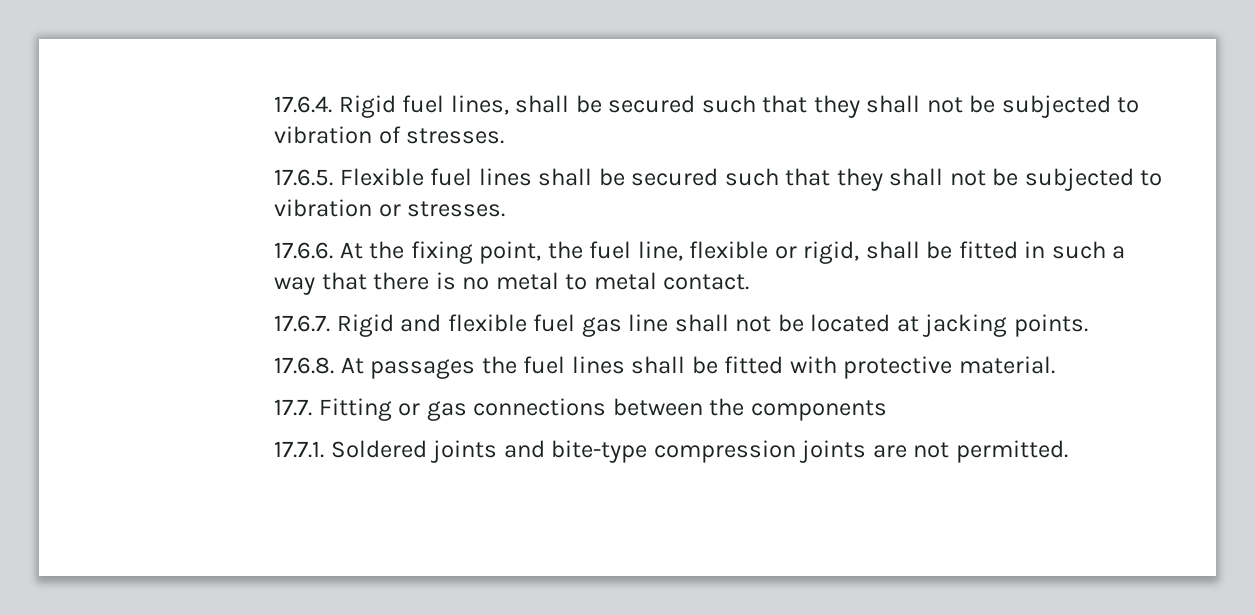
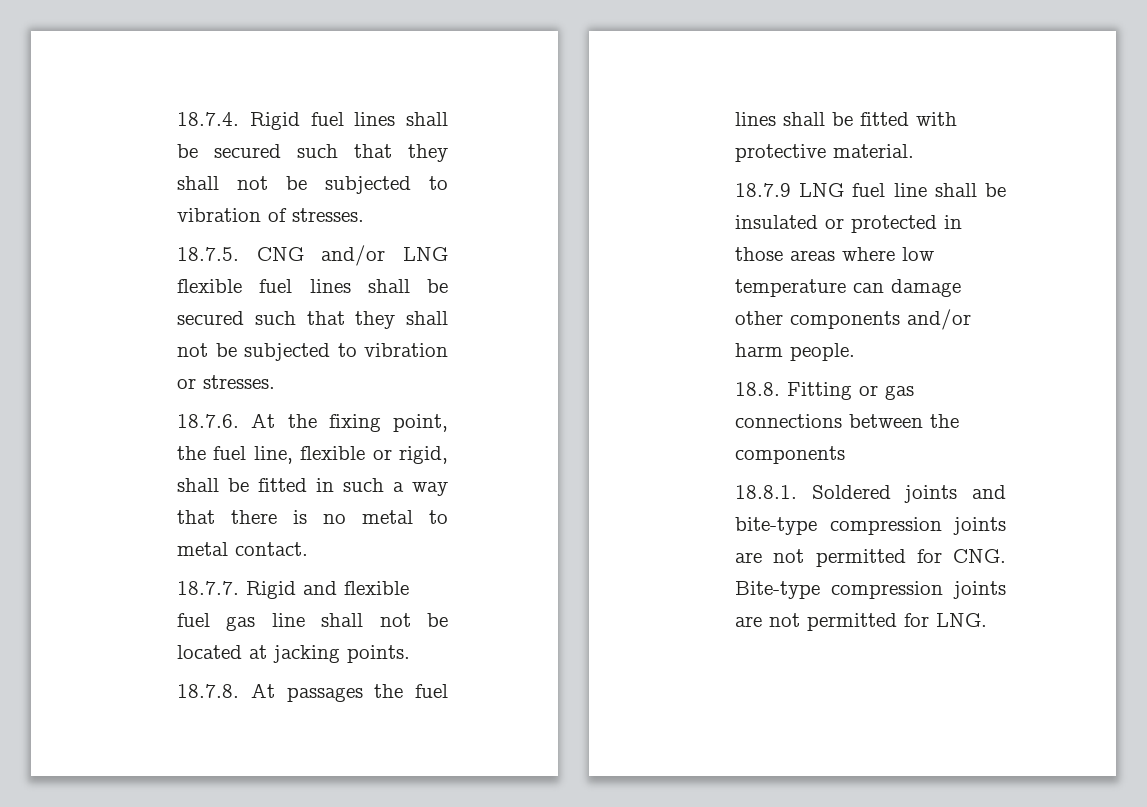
- 17.6.4. Rigid fuel lines, shall be secured such that they shall not be subjected to vibration of stresses.
+ 18.7.4. Rigid fuel lines shall be secured such that they shall not be subjected to vibration of stresses.
- 17.6.5. Flexible fuel lines shall be secured such that they shall not be subjected to vibration or stresses.
+ 18.7.5. CNG and/or LNG flexible fuel lines shall be secured such that they shall not be subjected to vibration or stresses.
- 17.6.6. At the fixing point, the fuel line, flexible or rigid, shall be fitted in such a way that there is no metal to metal contact.
+ 18.7.6. At the fixing point, the fuel line, flexible or rigid, shall be fitted in such a way that there is no metal to metal contact.
- 17.6.7. Rigid and flexible fuel gas line shall not be located at jacking points.
+ 18.7.7. Rigid and flexible fuel gas line shall not be located at jacking points.
- 17.6.8. At passages the fuel lines shall be fitted with protective material.
+ 18.7.8. At passages the fuel lines shall be fitted with protective material.
- 17.7. Fitting or gas connections between the components
+ 18.7.9 LNG fuel line shall be insulated or protected in those areas where low temperature can damage other components and/or harm people.
+ 18.8. Fitting or gas connections between the components
- 17.7.1. Soldered joints and bite-type compression joints are not permitted.
+ 18.8.1. Soldered joints and bite-type compression joints are not permitted for CNG. Bite-type compression joints are not permitted for LNG.

